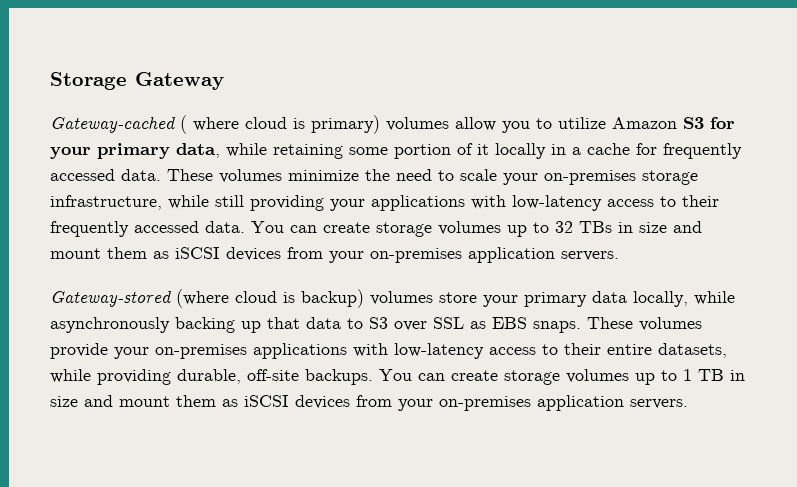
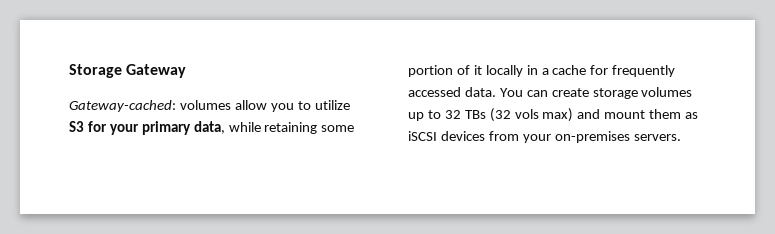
- Gateway-cached ( where cloud is primary) volumes allow you to utilize Amazon S3 for your primary data, while retaining some portion of it locally in a cache for frequently accessed data.
+ Gateway-cached: volumes allow you to utilize S3 for your primary data, while retaining some portion of it locally in a cache for frequently accessed data.
- These volumes minimize the need to scale your on-premises storage infrastructure, while still providing your applications with low-latency access to their frequently accessed data.
- You can create storage volumes up to 32 TBs in size and mount them as iSCSI devices from your on-premises application servers.
- Gateway-stored (where cloud is backup) volumes store your primary data locally, while asynchronously backing up that data to S3 over SSL as EBS snaps. These volumes provide your on-premises applications with low-latency access to their entire datasets, while providing durable, off-site backups. You can create storage volumes up to 1 TB in size and mount them as iSCSI devices from your on-premises application servers.
+ You can create storage volumes up to 32 TBs (32 vols max) and mount them as iSCSI devices from your on-premises servers.

